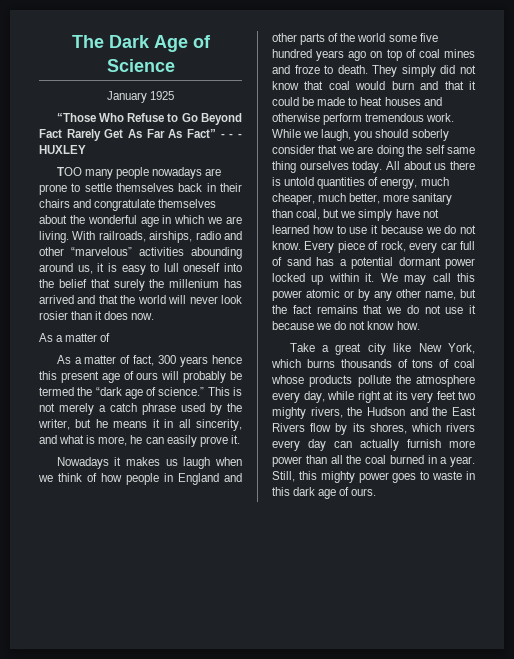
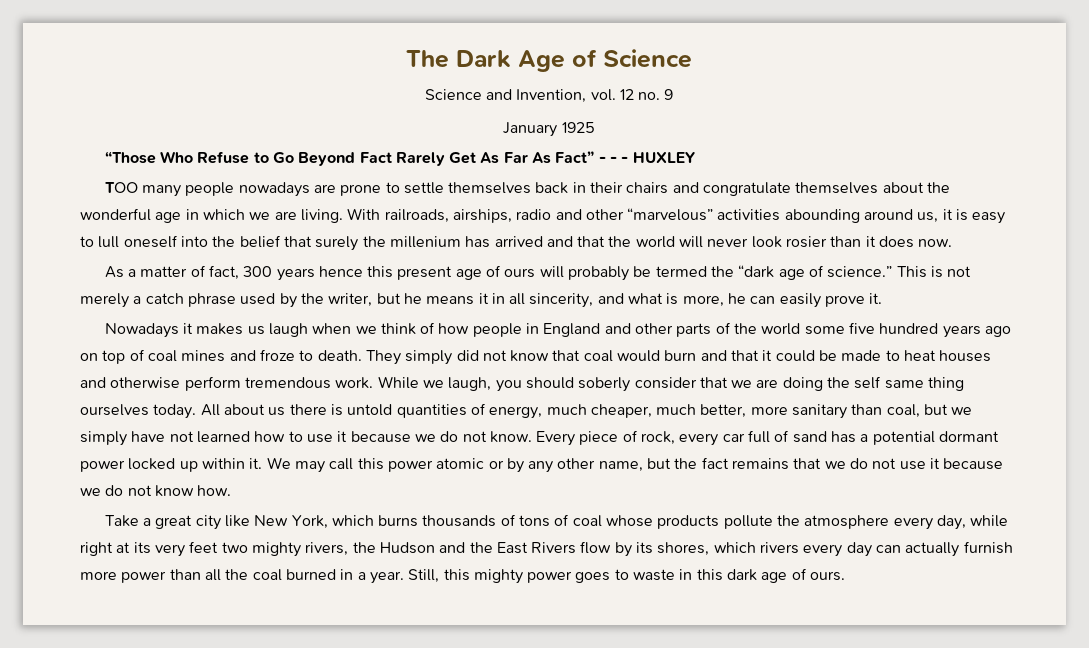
+ Science and Invention, vol. 12 no. 9
  With railroads, airships, radio and other “marvelous” activities abounding around us, it is easy to lull oneself into the belief that surely the millenium has arrived and that the world will never look rosier than it does now.
- As a matter of

